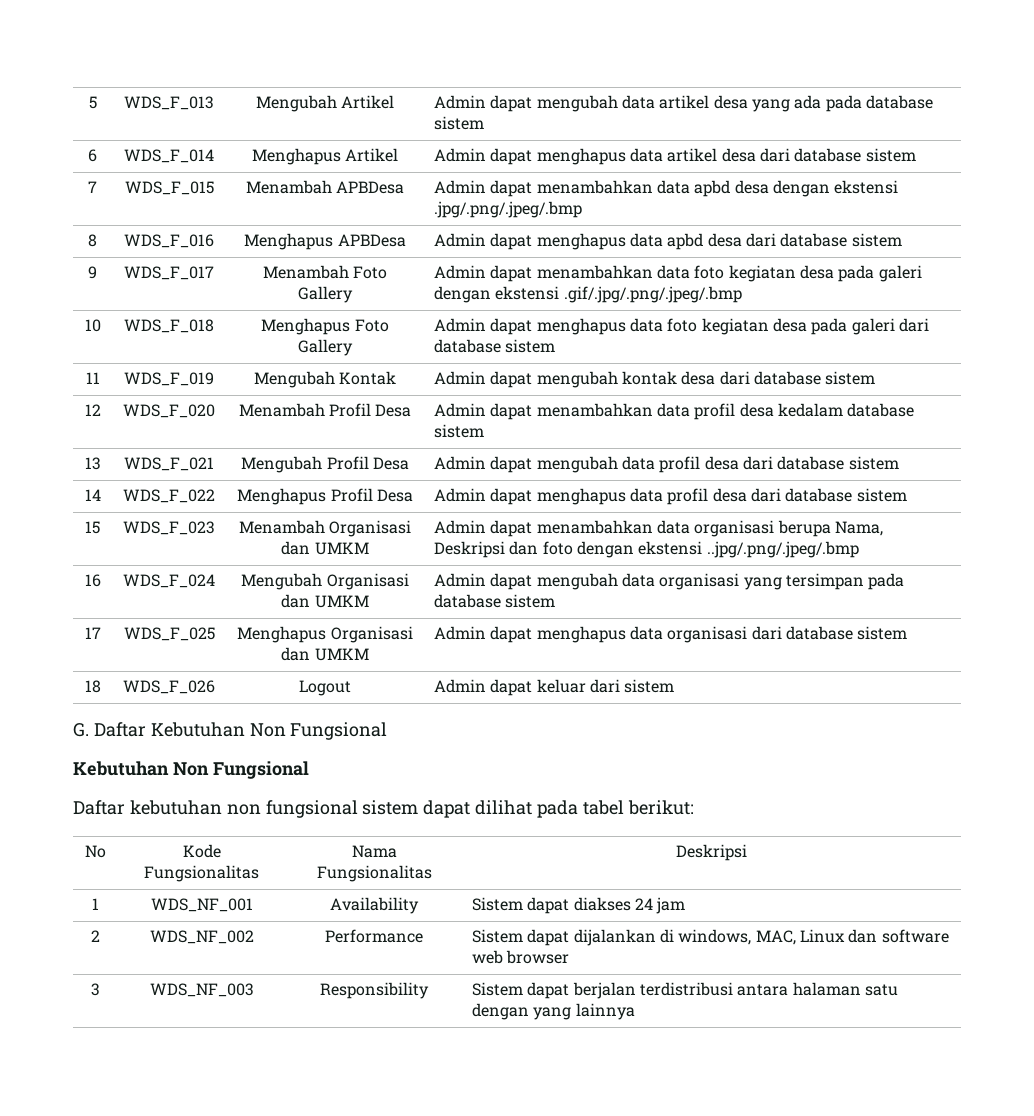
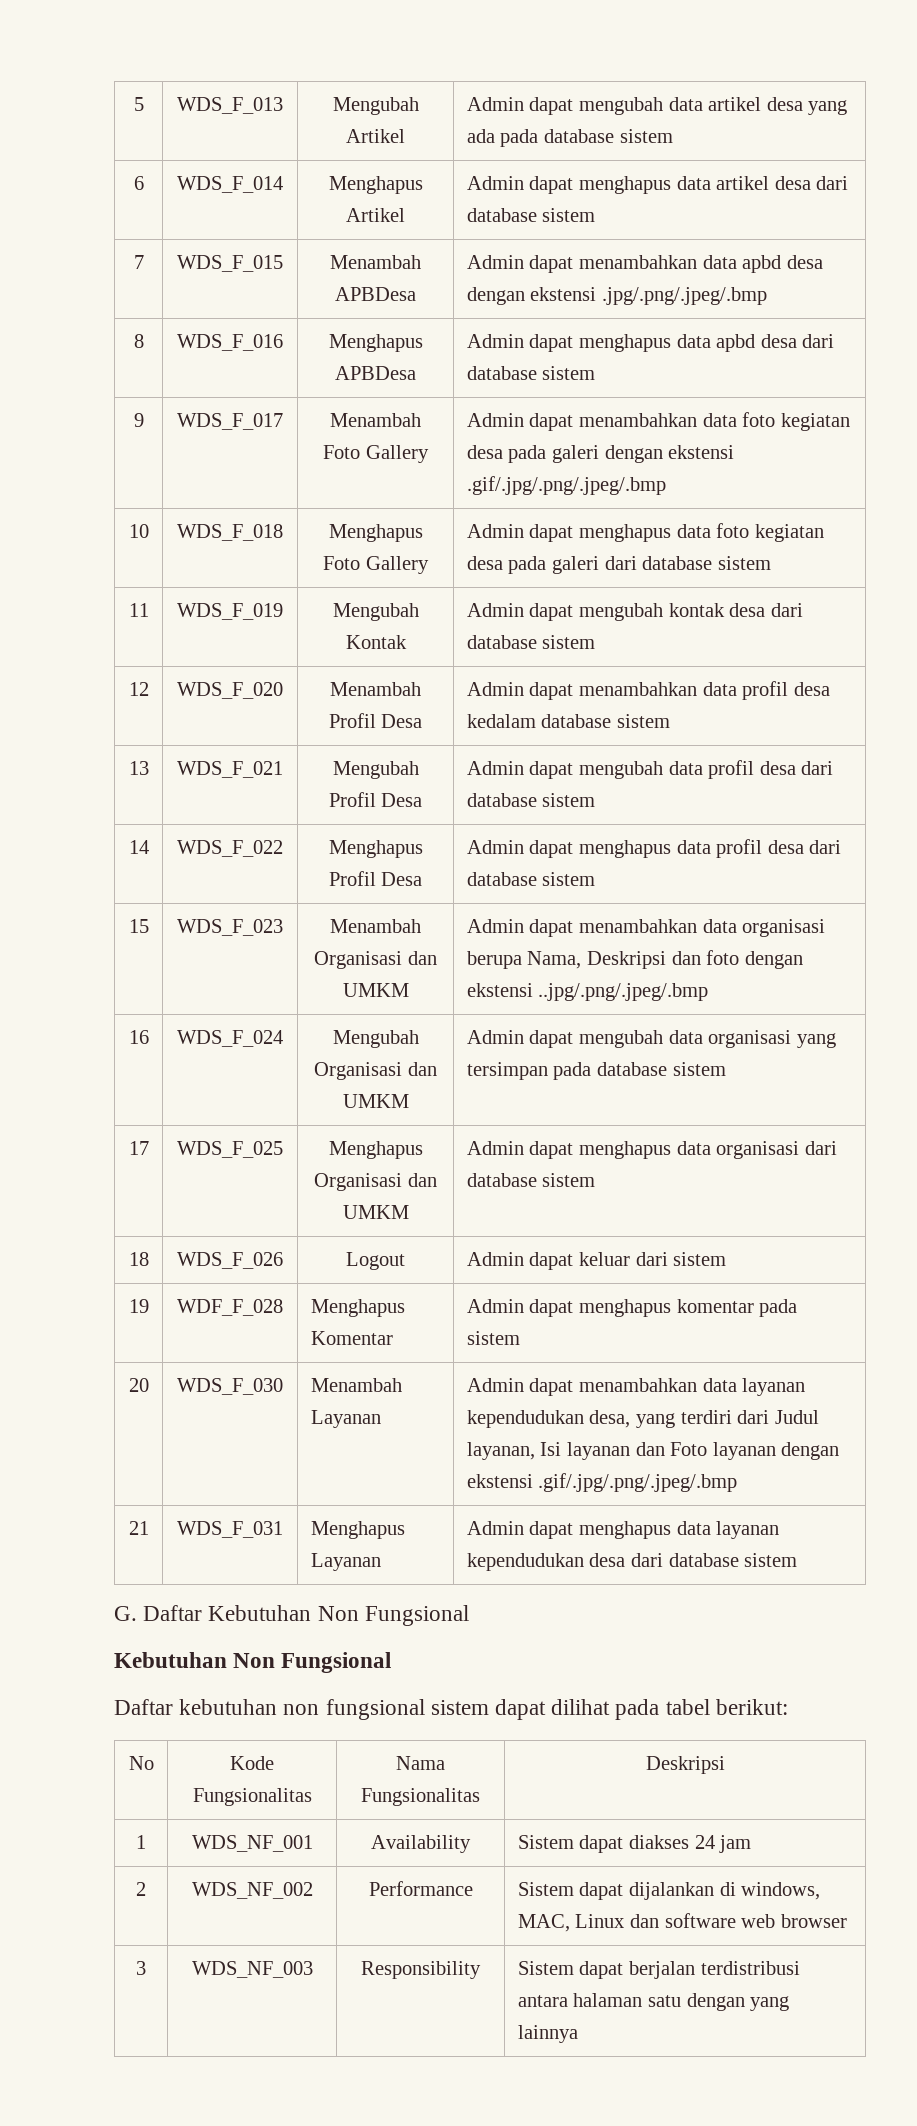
+ 19 | WDF_F_028 | Menghapus Komentar | Admin dapat menghapus komentar pada sistem
+ 20 | WDS_F_030 | Menambah Layanan | Admin dapat menambahkan data layanan kependudukan desa, yang terdiri dari Judul layanan, Isi layanan dan Foto layanan dengan ekstensi .gif/.jpg/.png/.jpeg/.bmp
+ 21 | WDS_F_031 | Menghapus Layanan | Admin dapat menghapus data layanan kependudukan desa dari database sistem

